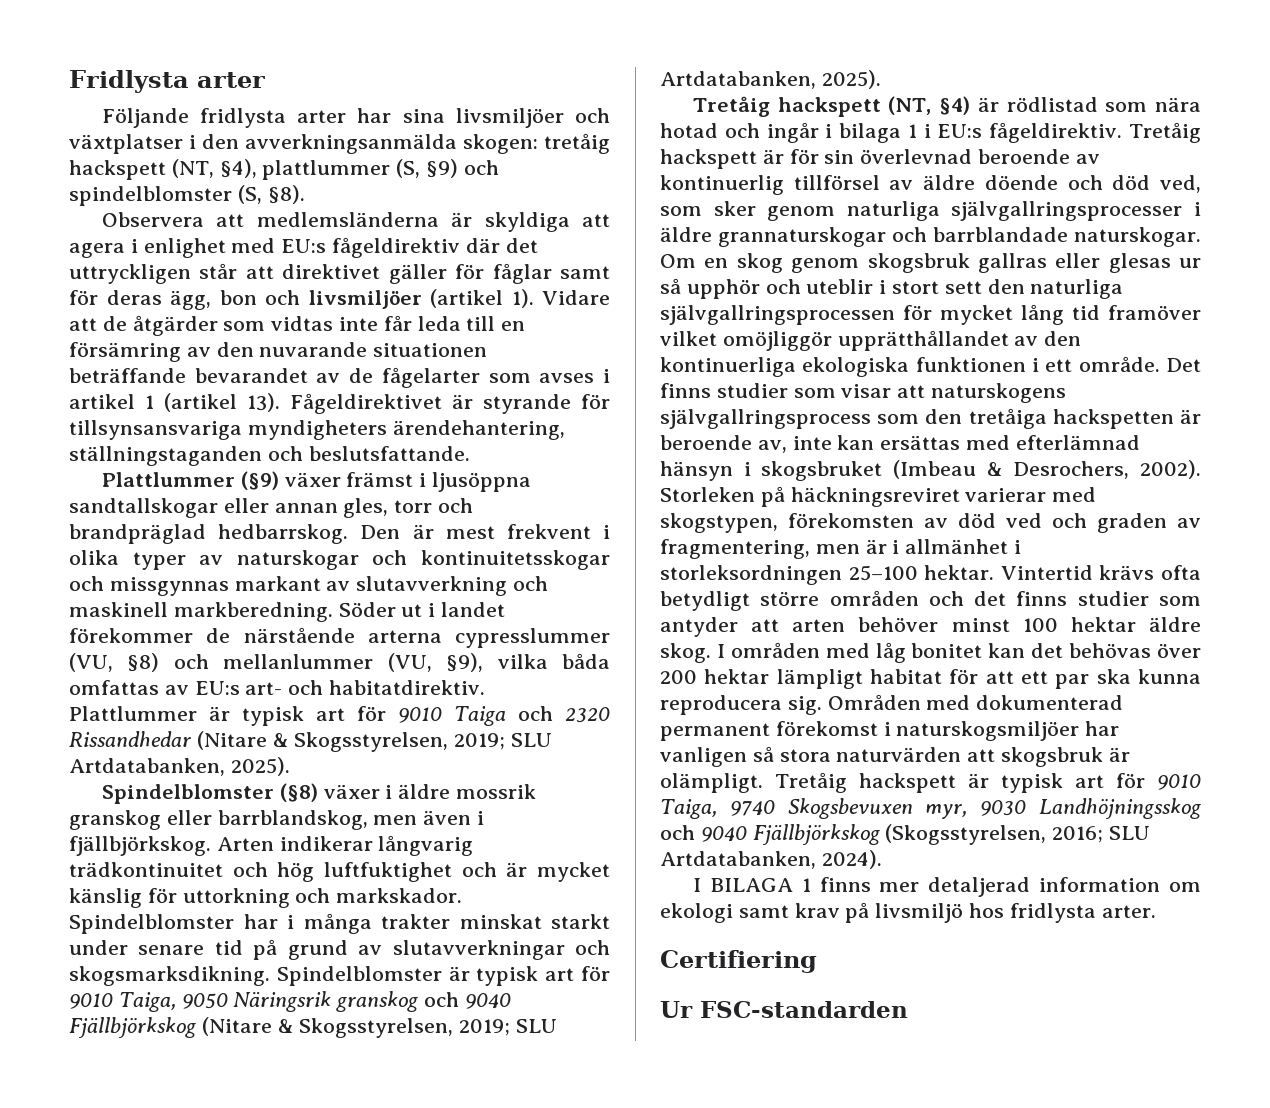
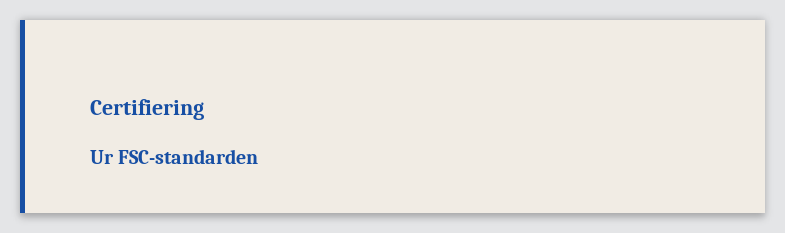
- Fridlysta arter
- Följande fridlysta arter har sina livsmiljöer och växtplatser i den avverkningsanmälda skogen: tretåig hackspett (NT, §4), plattlummer (S, §9) och spindelblomster (S, §8).
- Observera att medlemsländerna är skyldiga att agera i enlighet med EU:s fågeldirektiv där det uttryckligen står att direktivet gäller för fåglar samt för deras ägg, bon och livsmiljöer (artikel 1). Vidare att de åtgärder som vidtas inte får leda till en försämring av den nuvarande situationen beträffande bevarandet av de fågelarter som avses i artikel 1 (artikel 13). Fågeldirektivet är styrande för tillsynsansvariga myndigheters ärendehantering, ställningstaganden och beslutsfattande.
- Plattlummer (§9) växer främst i ljusöppna sandtallskogar eller annan gles, torr och brandpräglad hedbarrskog. Den är mest frekvent i olika typer av naturskogar och kontinuitetsskogar och missgynnas markant av slutavverkning och maskinell markberedning. Söder ut i landet förekommer de närstående arterna cypresslummer (VU, §8) och mellanlummer (VU, §9), vilka båda omfattas av EU:s art- och habitatdirektiv. Plattlummer är typisk art för 9010 Taiga och 2320 Rissandhedar (Nitare & Skogsstyrelsen, 2019; SLU Artdatabanken, 2025).
- Spindelblomster (§8) växer i äldre mossrik granskog eller barrblandskog, men även i fjällbjörkskog. Arten indikerar långvarig trädkontinuitet och hög luftfuktighet och är mycket känslig för uttorkning och markskador. Spindelblomster har i många trakter minskat starkt under senare tid på grund av slutavverkningar och skogsmarksdikning. Spindelblomster är typisk art för 9010 Taiga, 9050 Näringsrik granskog och 9040 Fjällbjörkskog (Nitare & Skogsstyrelsen, 2019; SLU Artdatabanken, 2025).
- Tretåig hackspett (NT, §4) är rödlistad som nära hotad och ingår i bilaga 1 i EU:s fågeldirektiv. Tretåig hackspett är för sin överlevnad beroende av kontinuerlig tillförsel av äldre döende och död ved, som sker genom naturliga självgallringsprocesser i äldre grannaturskogar och barrblandade naturskogar. Om en skog genom skogsbruk gallras eller glesas ur så upphör och uteblir i stort sett den naturliga självgallringsprocessen för mycket lång tid framöver vilket omöjliggör upprätthållandet av den kontinuerliga ekologiska funktionen i ett område. Det finns studier som visar att naturskogens självgallringsprocess som den tretåiga hackspetten är beroende av, inte kan ersättas med efterlämnad hänsyn i skogsbruket (Imbeau & Desrochers, 2002). Storleken på häckningsreviret varierar med skogstypen, förekomsten av död ved och graden av fragmentering, men är i allmänhet i storleksordningen 25–100 hektar. Vintertid krävs ofta betydligt större områden och det finns studier som antyder att arten behöver minst 100 hektar äldre skog. I områden med låg bonitet kan det behövas över 200 hektar lämpligt habitat för att ett par ska kunna reproducera sig. Områden med dokumenterad permanent förekomst i naturskogsmiljöer har vanligen så stora naturvärden att skogsbruk är olämpligt. Tretåig hackspett är typisk art för 9010 Taiga, 9740 Skogsbevuxen myr, 9030 Landhöjningsskog och 9040 Fjällbjörkskog (Skogsstyrelsen, 2016; SLU Artdatabanken, 2024).
- I BILAGA 1 finns mer detaljerad information om ekologi samt krav på livsmiljö hos fridlysta arter.

